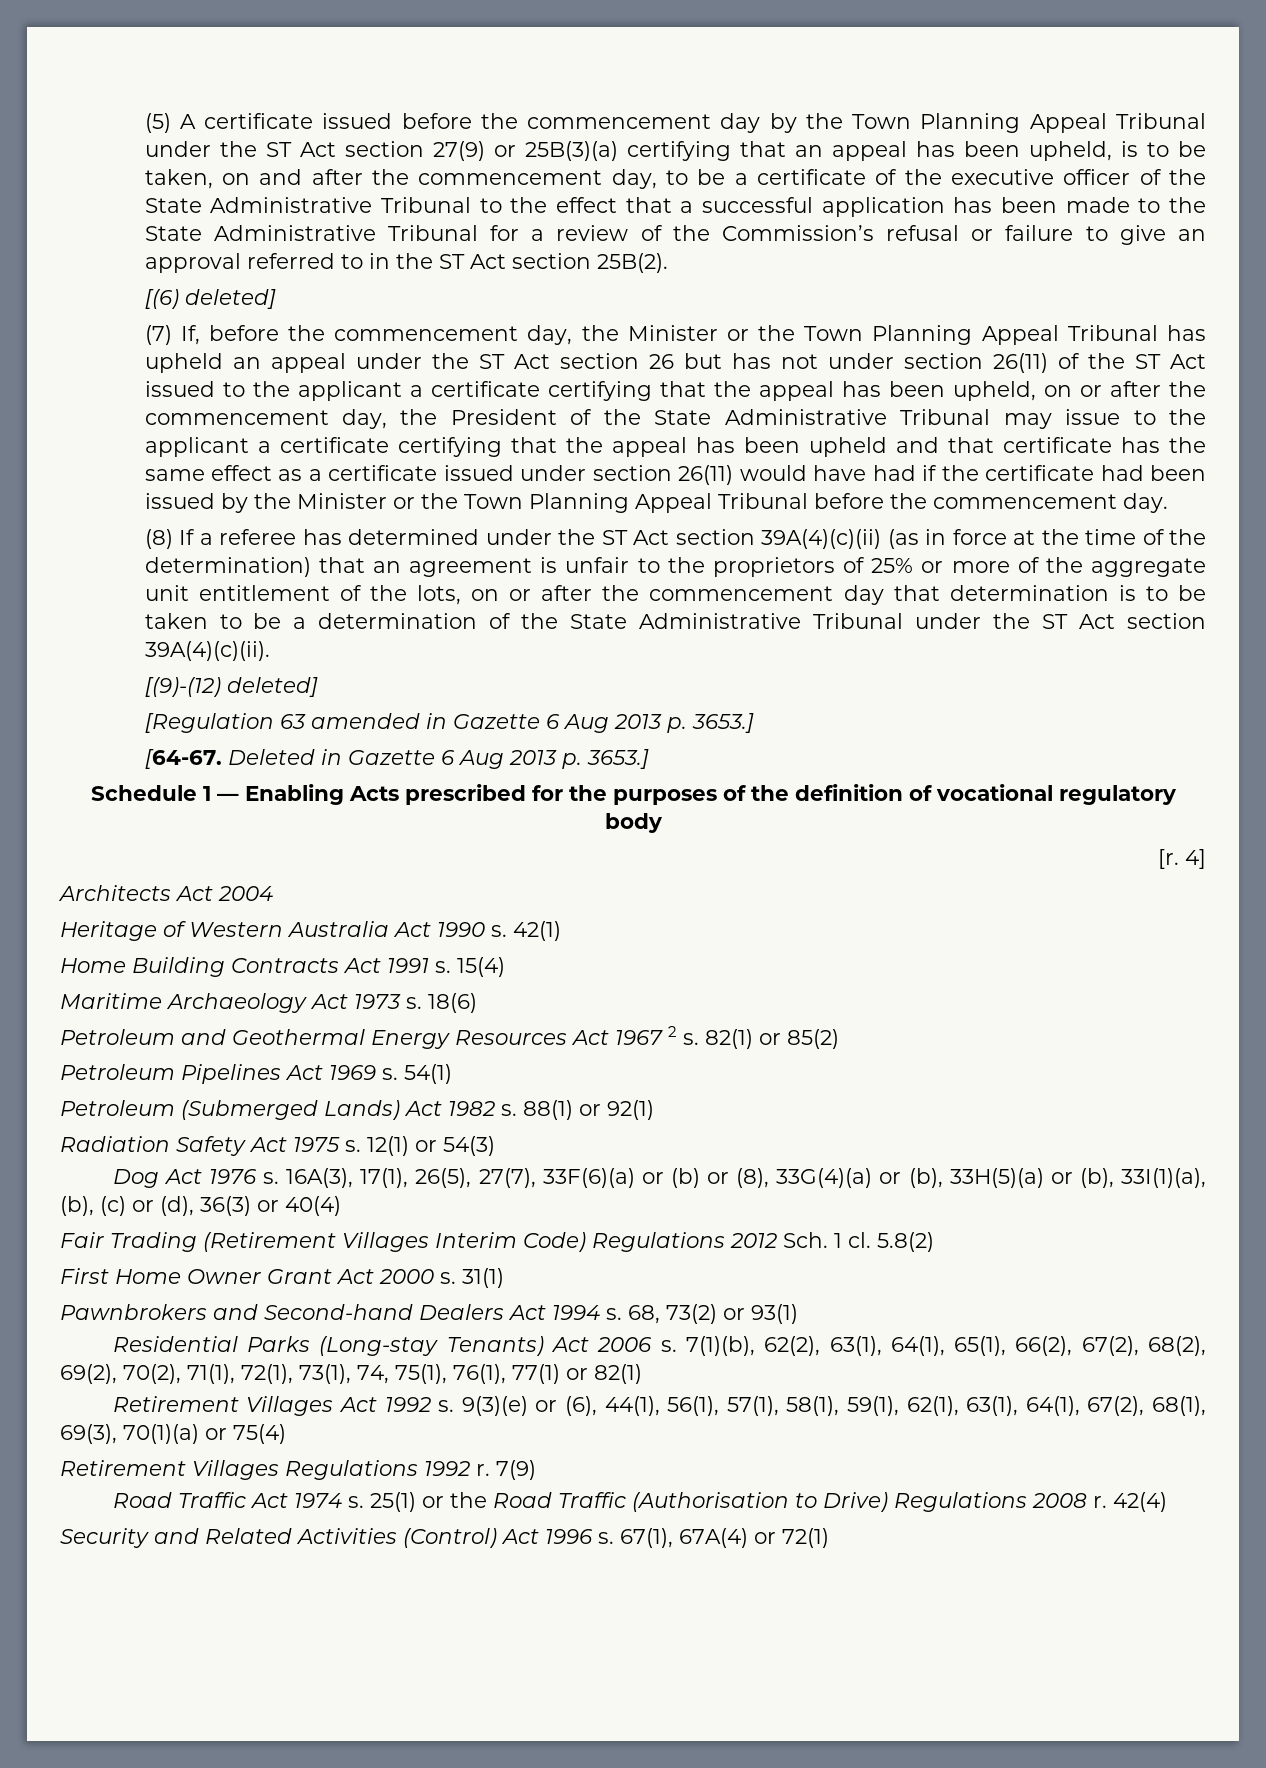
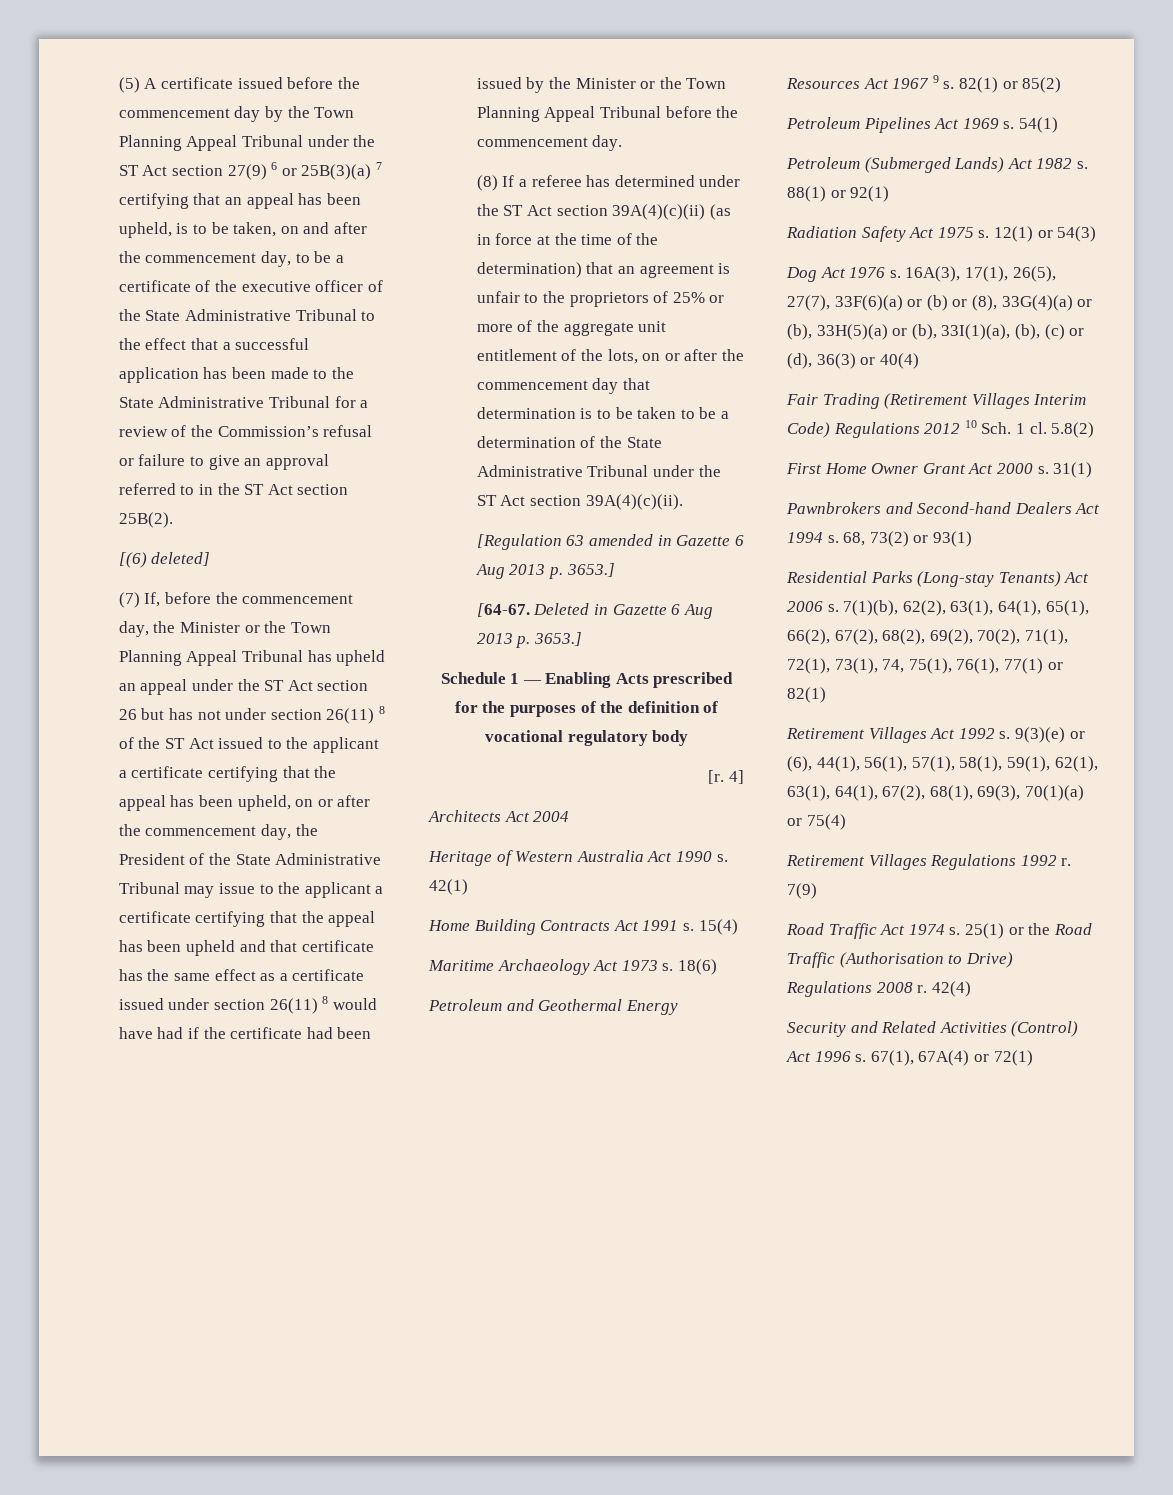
- (5) A certificate issued before the commencement day by the Town Planning Appeal Tribunal under the ST Act section 27(9) or 25B(3)(a) certifying that an appeal has been upheld, is to be taken, on and after the commencement day, to be a certificate of the executive officer of the State Administrative Tribunal to the effect that a successful application has been made to the State Administrative Tribunal for a review of the Commission’s refusal or failure to give an approval referred to in the ST Act section 25B(2).
+ (5) A certificate issued before the commencement day by the Town Planning Appeal Tribunal under the ST Act section 27(9) 6 or 25B(3)(a) 7 certifying that an appeal has been upheld, is to be taken, on and after the commencement day, to be a certificate of the executive officer of the State Administrative Tribunal to the effect that a successful application has been made to the State Administrative Tribunal for a review of the Commission’s refusal or failure to give an approval referred to in the ST Act section 25B(2).
- (7) If, before the commencement day, the Minister or the Town Planning Appeal Tribunal has upheld an appeal under the ST Act section 26 but has not under section 26(11) of the ST Act issued to the applicant a certificate certifying that the appeal has been upheld, on or after the commencement day, the President of the State Administrative Tribunal may issue to the applicant a certificate certifying that the appeal has been upheld and that certificate has the same effect as a certificate issued under section 26(11) would have had if the certificate had been issued by the Minister or the Town Planning Appeal Tribunal before the commencement day.
+ (7) If, before the commencement day, the Minister or the Town Planning Appeal Tribunal has upheld an appeal under the ST Act section 26 but has not under section 26(11) 8 of the ST Act issued to the applicant a certificate certifying that the appeal has been upheld, on or after the commencement day, the President of the State Administrative Tribunal may issue to the applicant a certificate certifying that the appeal has been upheld and that certificate has the same effect as a certificate issued under section 26(11) 8 would have had if the certificate had been issued by the Minister or the Town Planning Appeal Tribunal before the commencement day.
- [(9)-(12) deleted]
- Petroleum and Geothermal Energy Resources Act 1967 2 s.
+ Petroleum and Geothermal Energy Resources Act 1967 9 s.
- Fair Trading (Retirement Villages Interim Code) Regulations 2012 Sch. 1 cl.
+ Fair Trading (Retirement Villages Interim Code) Regulations 2012 10 Sch. 1 cl.

